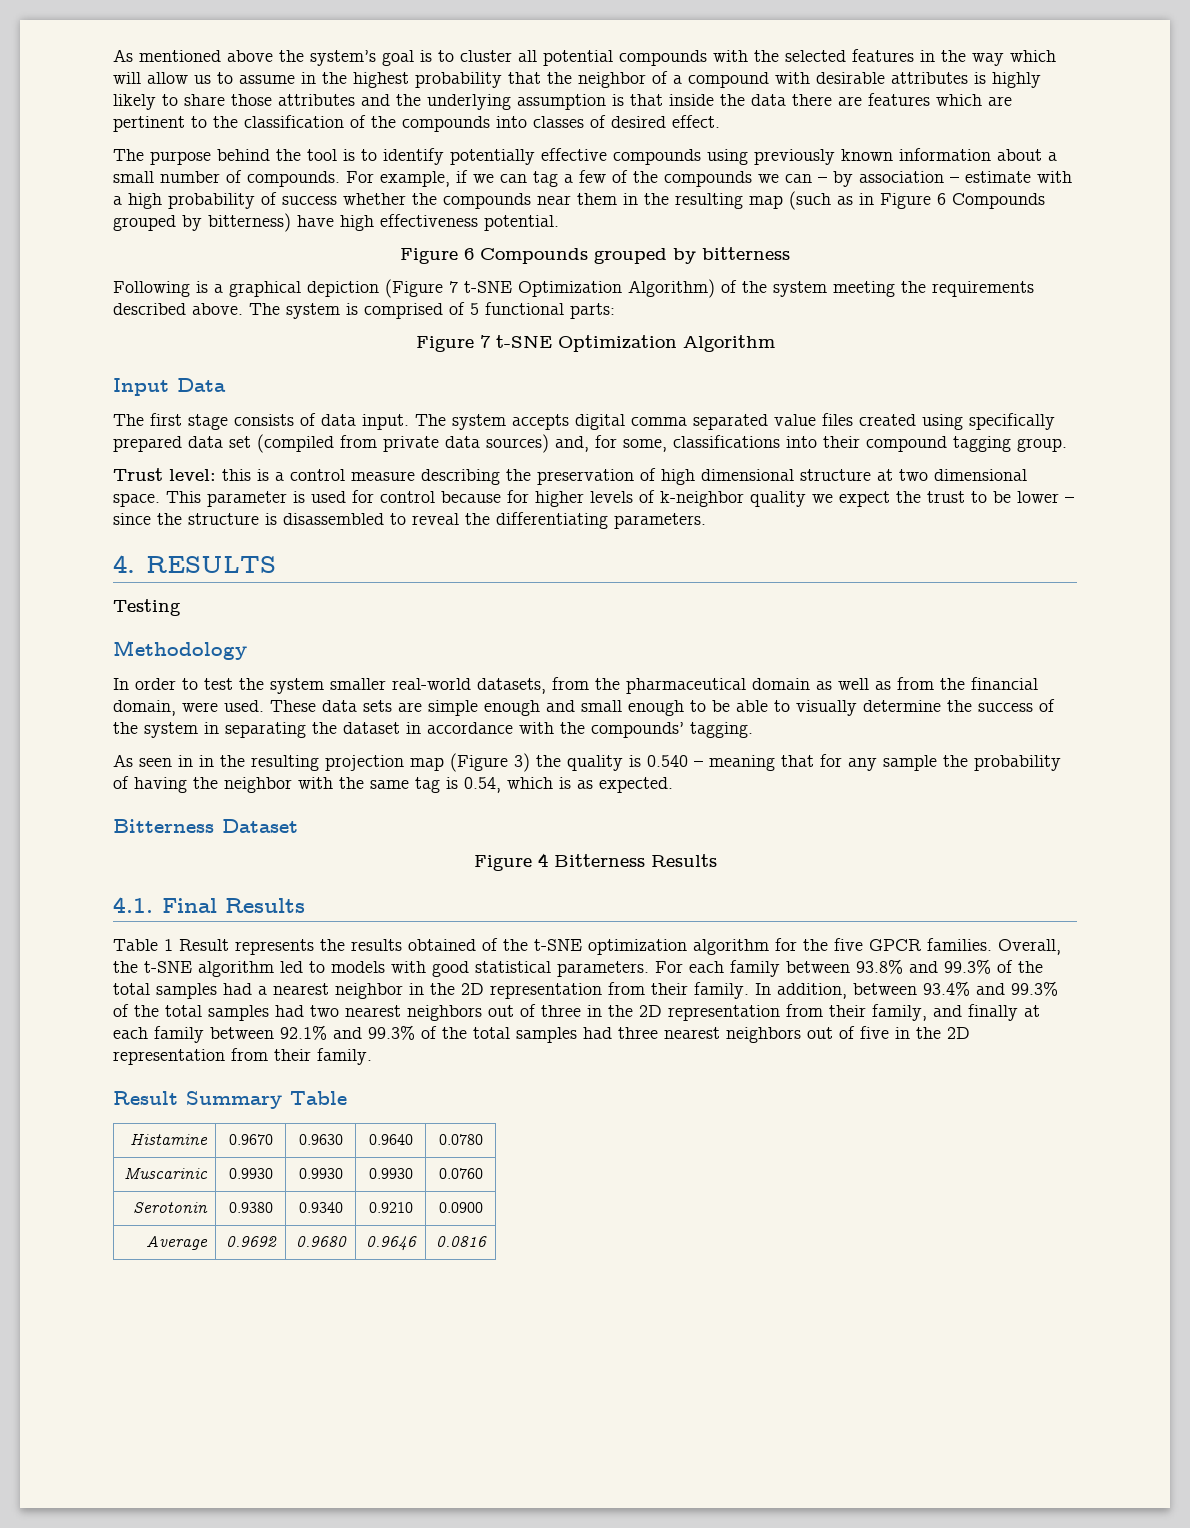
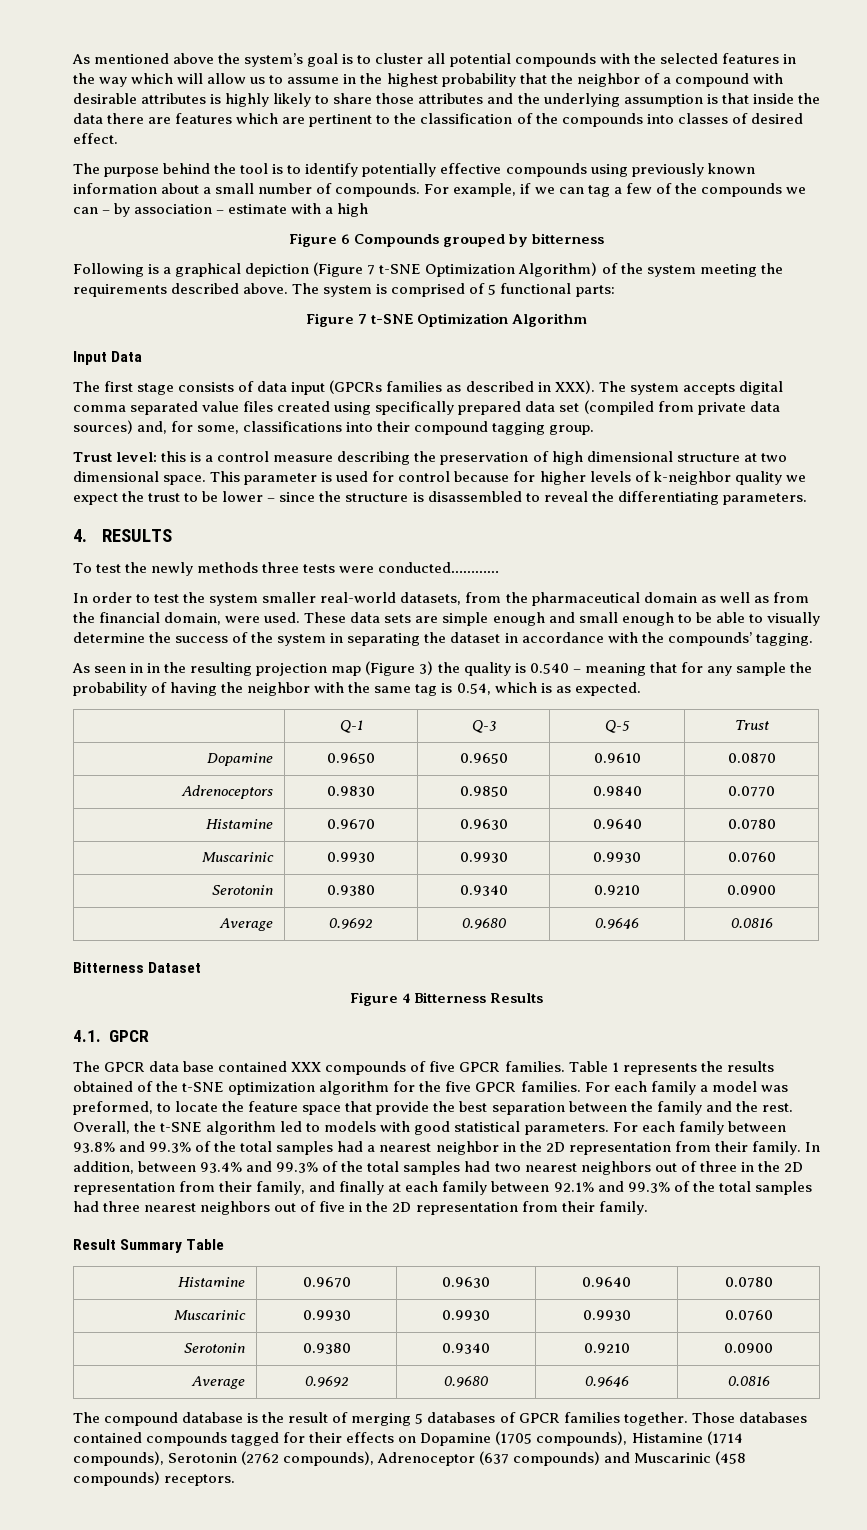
- For example, if we can tag a few of the compounds we can – by association – estimate with a high probability of success whether the compounds near them in the resulting map (such as in Figure 6 Compounds grouped by bitterness) have high effectiveness potential.
+ For example, if we can tag a few of the compounds we can – by association – estimate with a high
- The first stage consists of data input.
+ The first stage consists of data input (GPCRs families as described in XXX).
- Testing
- Methodology
+ To test the newly methods three tests were conducted…………
+ | Q-1 | Q-3 | Q-5 | Trust
+ Dopamine | 0.9650 | 0.9650 | 0.9610 | 0.0870
+ Adrenoceptors | 0.9830 | 0.9850 | 0.9840 | 0.0770
+ Histamine | 0.9670 | 0.9630 | 0.9640 | 0.0780
+ Muscarinic | 0.9930 | 0.9930 | 0.9930 | 0.0760
+ Serotonin | 0.9380 | 0.9340 | 0.9210 | 0.0900
+ Average | 0.9692 | 0.9680 | 0.9646 | 0.0816
- 4.1. Final Results
- Table 1 Result represents the results obtained of the t-SNE optimization algorithm for the five GPCR families.
+ 4.1. GPCR
+ The GPCR data base contained XXX compounds of five GPCR families. Table 1 represents the results obtained of the t-SNE optimization algorithm for the five GPCR families.
+ For each family a model was preformed, to locate the feature space that provide the best separation between the family and the rest.
+ The compound database is the result of merging 5 databases of GPCR families together. Those databases contained compounds tagged for their effects on Dopamine (1705 compounds), Histamine (1714 compounds), Serotonin (2762 compounds), Adrenoceptor (637 compounds) and Muscarinic (458 compounds) receptors.

